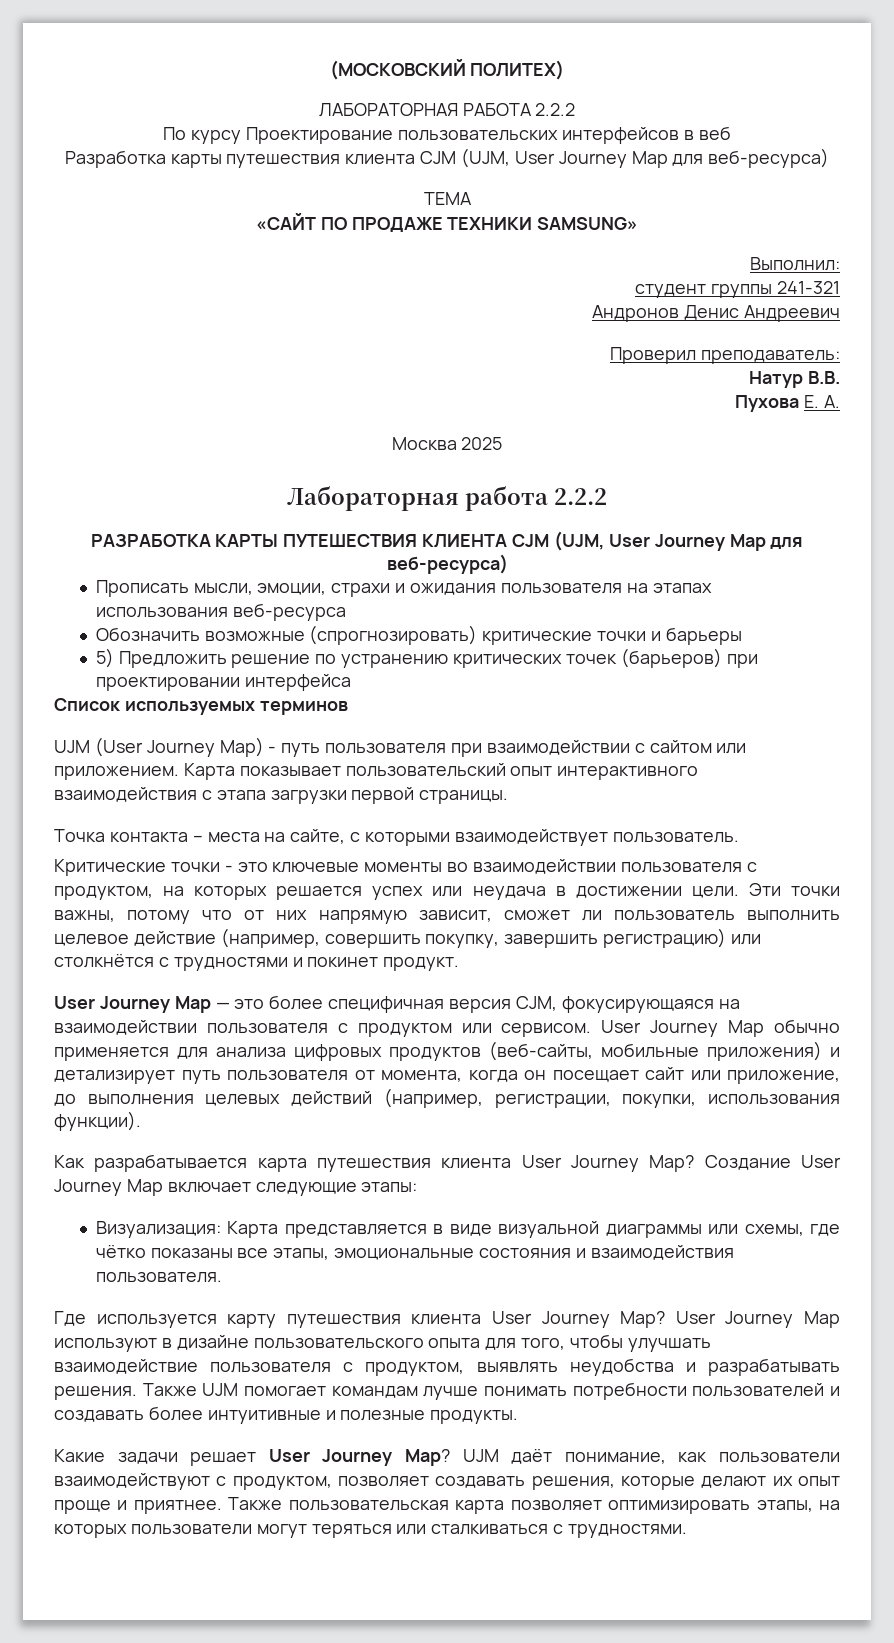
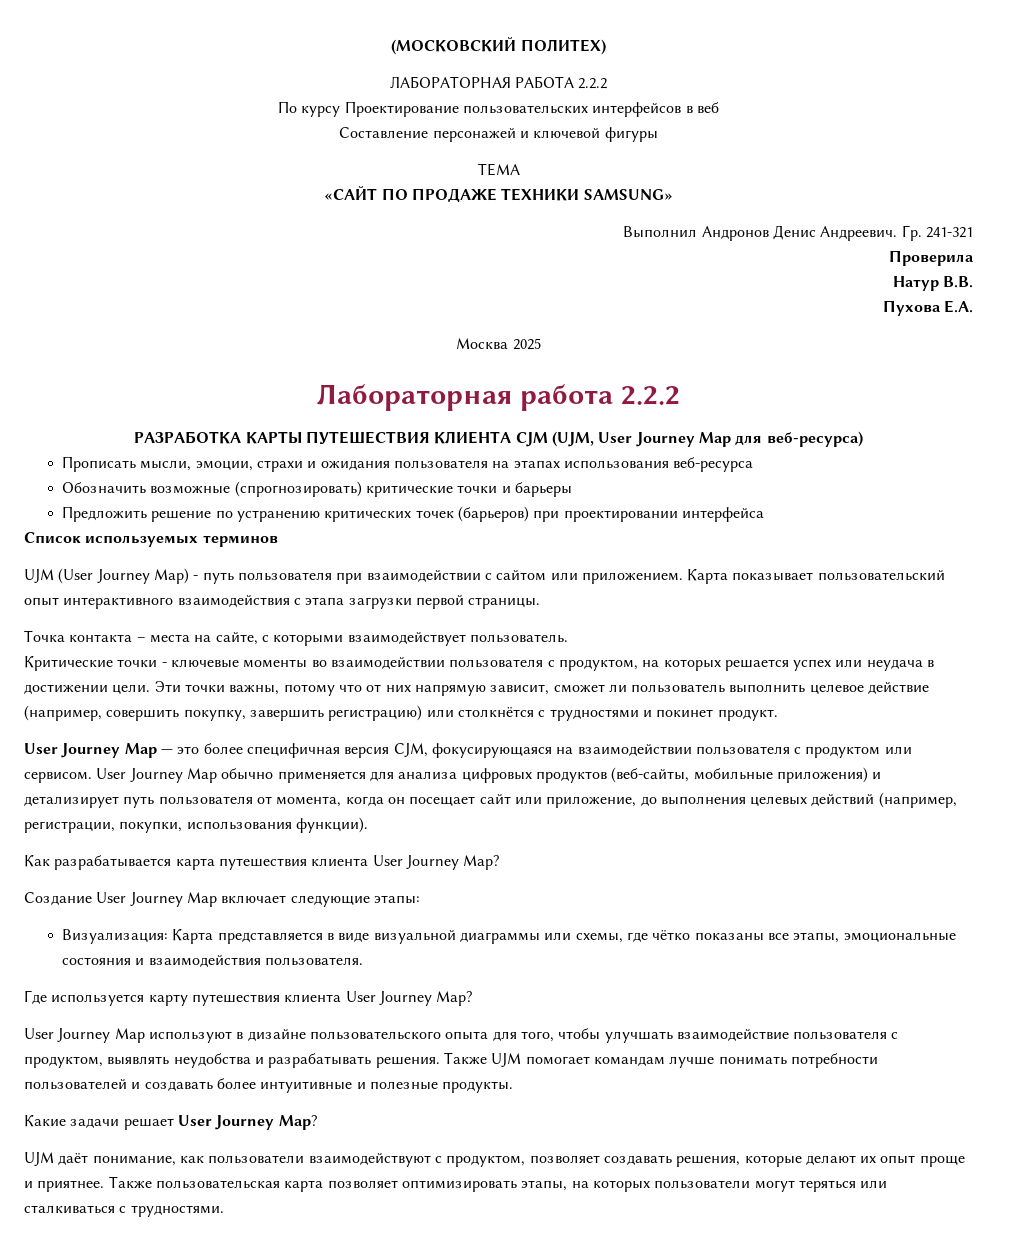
- Разработка карты путешествия клиента CJM (UJM, User Journey Map для веб-ресурса)
+ Составление персонажей и ключевой фигуры
- Выполнил:
- студент группы 241-321
- Андронов Денис Андреевич
- Проверил преподаватель:
+ Выполнил Андронов Денис Андреевич. Гр. 241-321
+ Проверила
- Пухова Е. А.
+ Пухова Е.А.
- 5) Предложить решение по устранению критических точек (барьеров) при проектировании интерфейса
+ Предложить решение по устранению критических точек (барьеров) при проектировании интерфейса
- Критические точки - это ключевые моменты во взаимодействии пользователя с продуктом, на которых решается успех или неудача в достижении цели.
+ Критические точки - ключевые моменты во взаимодействии пользователя с продуктом, на которых решается успех или неудача в достижении цели.
- Как разрабатывается карта путешествия клиента User Journey Map? Создание User Journey Map включает следующие этапы:
+ Как разрабатывается карта путешествия клиента User Journey Map?
+ Создание User Journey Map включает следующие этапы:
- Где используется карту путешествия клиента User Journey Map? User Journey Map используют в дизайне пользовательского опыта для того, чтобы улучшать взаимодействие пользователя с продуктом, выявлять неудобства и разрабатывать решения.
+ Где используется карту путешествия клиента User Journey Map?
+ User Journey Map используют в дизайне пользовательского опыта для того, чтобы улучшать взаимодействие пользователя с продуктом, выявлять неудобства и разрабатывать решения.
- Какие задачи решает User Journey Map? UJM даёт понимание, как пользователи взаимодействуют с продуктом, позволяет создавать решения, которые делают их опыт проще и приятнее.
+ Какие задачи решает User Journey Map?
+ UJM даёт понимание, как пользователи взаимодействуют с продуктом, позволяет создавать решения, которые делают их опыт проще и приятнее.

